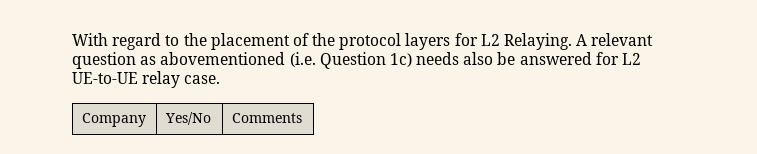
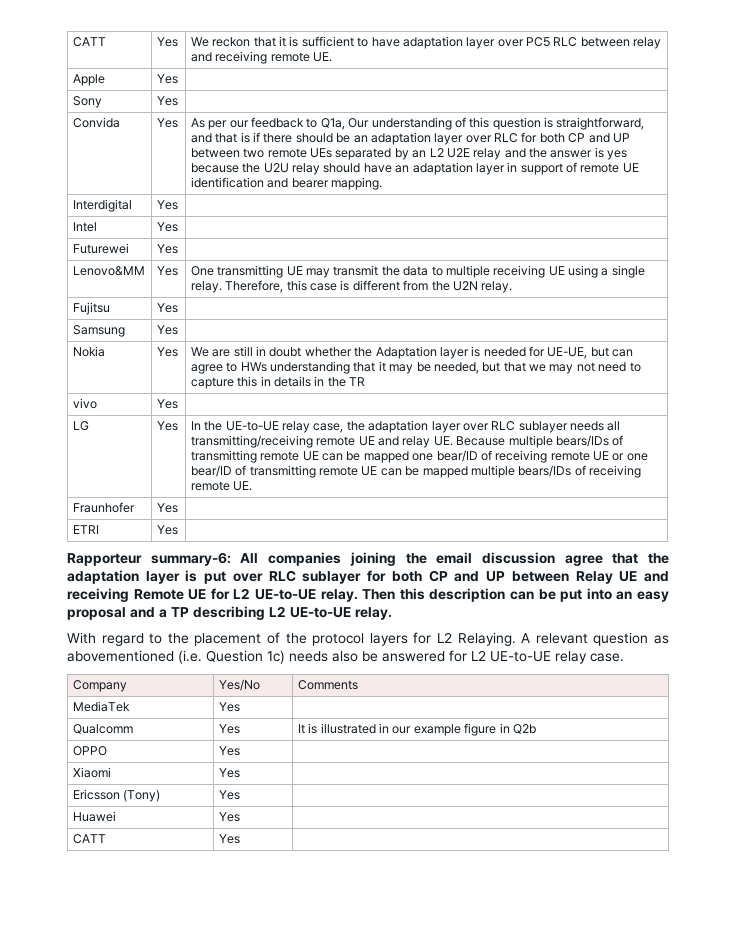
+ CATT | Yes | We reckon that it is sufficient to have adaptation layer over PC5 RLC between relay and receiving remote UE.
+ Apple | Yes |
+ Sony | Yes |
+ Convida | Yes | As per our feedback to Q1a, Our understanding of this question is straightforward, and that is if there should be an adaptation layer over RLC for both CP and UP between two remote UEs separated by an L2 U2E relay and the answer is yes because the U2U relay should have an adaptation layer in support of remote UE identification and bearer mapping.
+ Interdigital | Yes |
+ Intel | Yes |
+ Futurewei | Yes |
+ Lenovo&MM | Yes | One transmitting UE may transmit the data to multiple receiving UE using a single relay. Therefore, this case is different from the U2N relay.
+ Fujitsu | Yes |
+ Samsung | Yes |
+ Nokia | Yes | We are still in doubt whether the Adaptation layer is needed for UE-UE, but can agree to HWs understanding that it may be needed, but that we may not need to capture this in details in the TR
+ vivo | Yes |
+ LG | Yes | In the UE-to-UE relay case, the adaptation layer over RLC sublayer needs all transmitting/receiving remote UE and relay UE. Because multiple bears/IDs of transmitting remote UE can be mapped one bear/ID of receiving remote UE or one bear/ID of transmitting remote UE can be mapped multiple bears/IDs of receiving remote UE.
+ Fraunhofer | Yes |
+ ETRI | Yes |
+ Rapporteur summary-6: All companies joining the email discussion agree that the adaptation layer is put over RLC sublayer for both CP and UP between Relay UE and receiving Remote UE for L2 UE-to-UE relay. Then this description can be put into an easy proposal and a TP describing L2 UE-to-UE relay.
+ MediaTek | Yes |
+ Qualcomm | Yes | It is illustrated in our example figure in Q2b
+ OPPO | Yes |
+ Xiaomi | Yes |
+ Ericsson (Tony) | Yes |
+ Huawei | Yes |
+ CATT | Yes |

